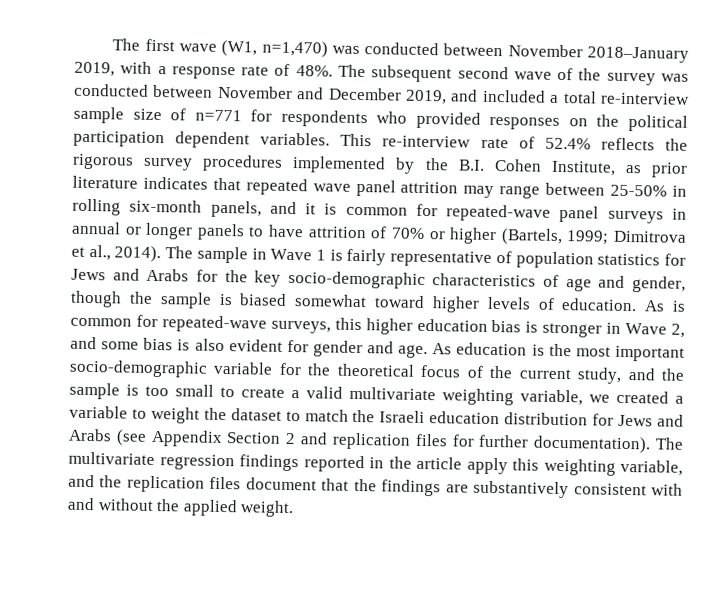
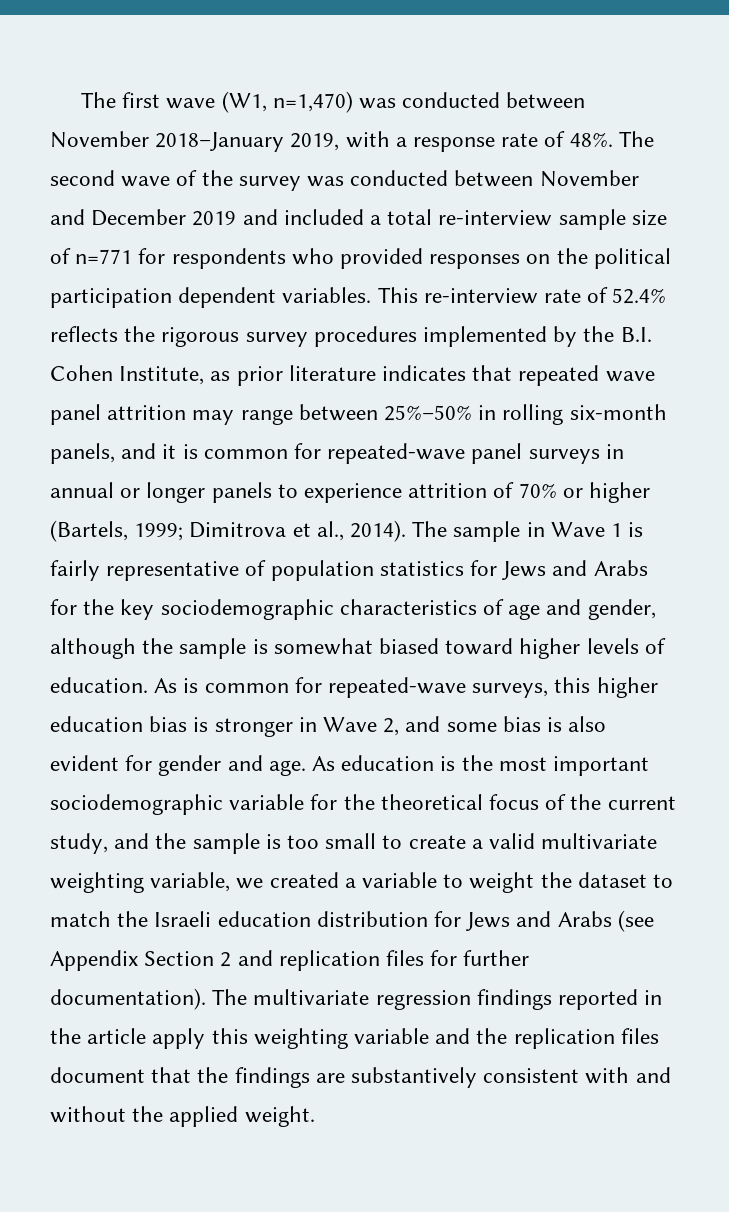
- The subsequent second wave of the survey was conducted between November and December 2019, and included a total re-interview sample size of n=771 for respondents who provided responses on the political participation dependent variables.
+ The second wave of the survey was conducted between November and December 2019 and included a total re-interview sample size of n=771 for respondents who provided responses on the political participation dependent variables.
- This re-interview rate of 52.4% reflects the rigorous survey procedures implemented by the B.I. Cohen Institute, as prior literature indicates that repeated wave panel attrition may range between 25-50% in rolling six-month panels, and it is common for repeated-wave panel surveys in annual or longer panels to have attrition of 70% or higher (Bartels, 1999; Dimitrova et al., 2014).
+ This re-interview rate of 52.4% reflects the rigorous survey procedures implemented by the B.I. Cohen Institute, as prior literature indicates that repeated wave panel attrition may range between 25%–50% in rolling six-month panels, and it is common for repeated-wave panel surveys in annual or longer panels to experience attrition of 70% or higher (Bartels, 1999; Dimitrova et al., 2014).
- The sample in Wave 1 is fairly representative of population statistics for Jews and Arabs for the key socio-demographic characteristics of age and gender, though the sample is biased somewhat toward higher levels of education.
+ The sample in Wave 1 is fairly representative of population statistics for Jews and Arabs for the key sociodemographic characteristics of age and gender, although the sample is somewhat biased toward higher levels of education.
- As education is the most important socio-demographic variable for the theoretical focus of the current study, and the sample is too small to create a valid multivariate weighting variable, we created a variable to weight the dataset to match the Israeli education distribution for Jews and Arabs (see Appendix Section 2 and replication files for further documentation).
+ As education is the most important sociodemographic variable for the theoretical focus of the current study, and the sample is too small to create a valid multivariate weighting variable, we created a variable to weight the dataset to match the Israeli education distribution for Jews and Arabs (see Appendix Section 2 and replication files for further documentation).
- The multivariate regression findings reported in the article apply this weighting variable, and the replication files document that the findings are substantively consistent with and without the applied weight.
+ The multivariate regression findings reported in the article apply this weighting variable and the replication files document that the findings are substantively consistent with and without the applied weight.

